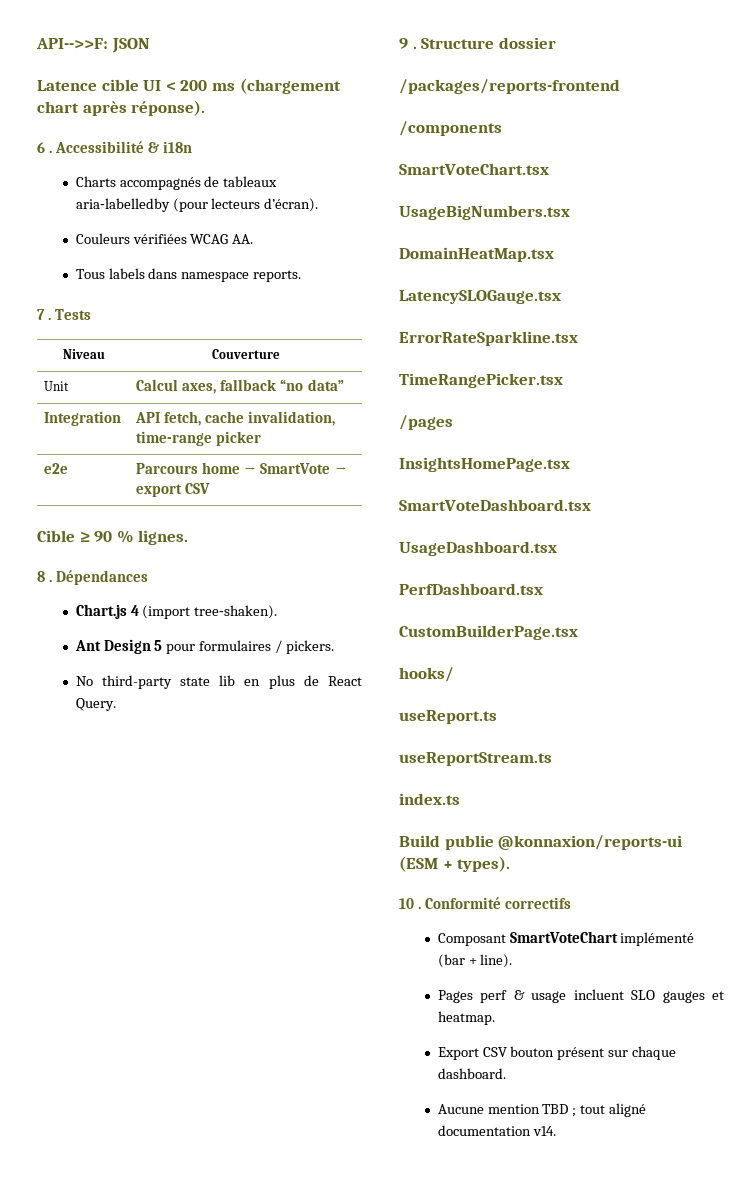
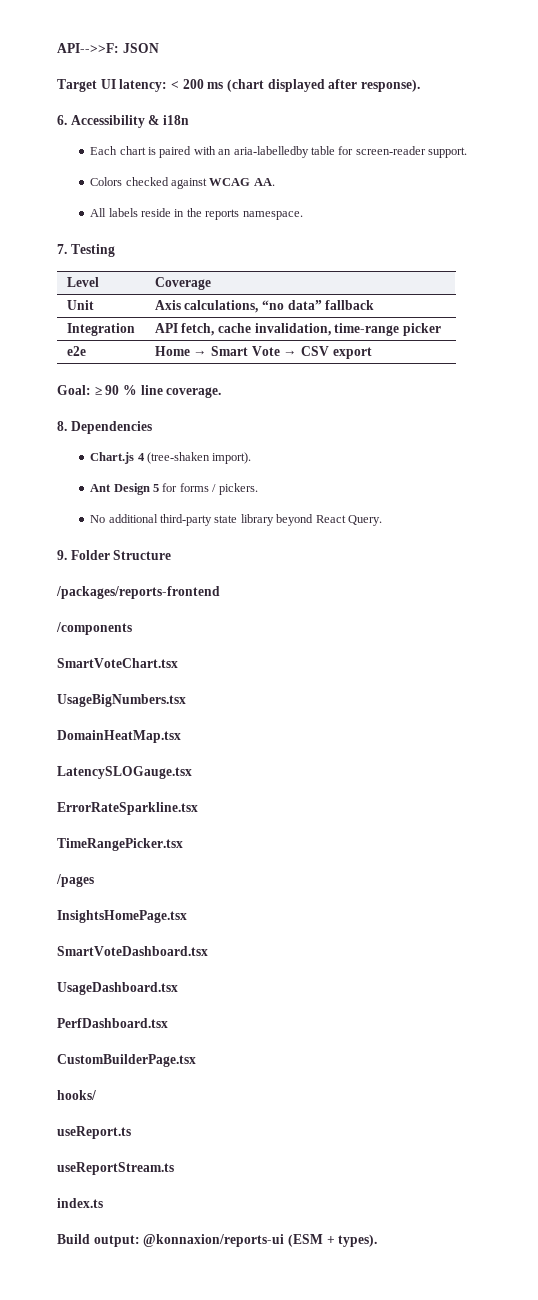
- Latence cible UI < 200 ms (chargement chart après réponse).
- 6 . Accessibilité & i18n
- Charts accompagnés de tableaux aria‑labelledby (pour lecteurs d’écran).
- Couleurs vérifiées WCAG AA.
- Tous labels dans namespace reports.
- 7 . Tests
- Niveau | Couverture
- Unit | Calcul axes, fallback “no data”
+ Target UI latency: < 200 ms (chart displayed after response).
+ 6. Accessibility & i18n
+ Each chart is paired with an aria-labelledby table for screen-reader support.
+ Colors checked against WCAG AA.
+ All labels reside in the reports namespace.
+ 7. Testing
+ Level | Coverage
+ Unit | Axis calculations, “no data” fallback
- e2e | Parcours home → SmartVote → export CSV
- Cible ≥ 90 % lignes.
- 8 . Dépendances
+ e2e | Home → Smart Vote → CSV export
+ Goal: ≥ 90 % line coverage.
+ 8. Dependencies
- Chart.js 4 (import tree‑shaken).
+ Chart.js 4 (tree-shaken import).
- Ant Design 5 pour formulaires / pickers.
+ Ant Design 5 for forms / pickers.
- No third-party state lib en plus de React Query.
+ No additional third-party state library beyond React Query.
- 9 . Structure dossier
+ 9. Folder Structure
- Build publie @konnaxion/reports-ui (ESM + types).
+ Build output: @konnaxion/reports-ui (ESM + types).
- 10 . Conformité correctifs
- Composant SmartVoteChart implémenté (bar + line).
- Pages perf & usage incluent SLO gauges et heatmap.
- Export CSV bouton présent sur chaque dashboard.
- Aucune mention TBD ; tout aligné documentation v14.

